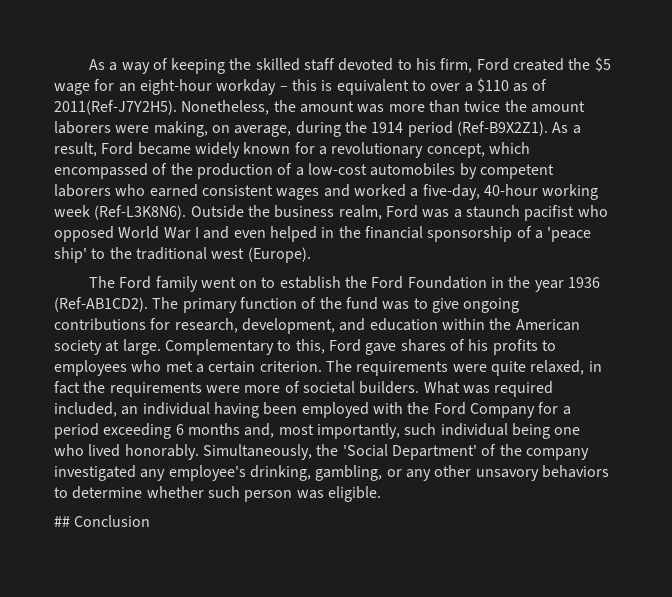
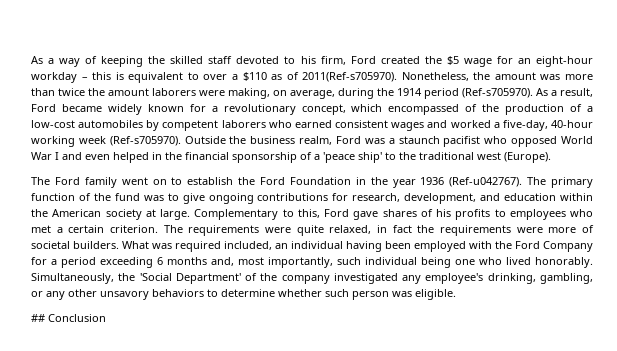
- As a way of keeping the skilled staff devoted to his firm, Ford created the $5 wage for an eight-hour workday – this is equivalent to over a $110 as of 2011(Ref-J7Y2H5).
+ As a way of keeping the skilled staff devoted to his firm, Ford created the $5 wage for an eight-hour workday – this is equivalent to over a $110 as of 2011(Ref-s705970).
- Nonetheless, the amount was more than twice the amount laborers were making, on average, during the 1914 period (Ref-B9X2Z1).
+ Nonetheless, the amount was more than twice the amount laborers were making, on average, during the 1914 period (Ref-s705970).
- As a result, Ford became widely known for a revolutionary concept, which encompassed of the production of a low-cost automobiles by competent laborers who earned consistent wages and worked a five-day, 40-hour working week (Ref-L3K8N6).
+ As a result, Ford became widely known for a revolutionary concept, which encompassed of the production of a low-cost automobiles by competent laborers who earned consistent wages and worked a five-day, 40-hour working week (Ref-s705970).
- The Ford family went on to establish the Ford Foundation in the year 1936 (Ref-AB1CD2).
+ The Ford family went on to establish the Ford Foundation in the year 1936 (Ref-u042767).

